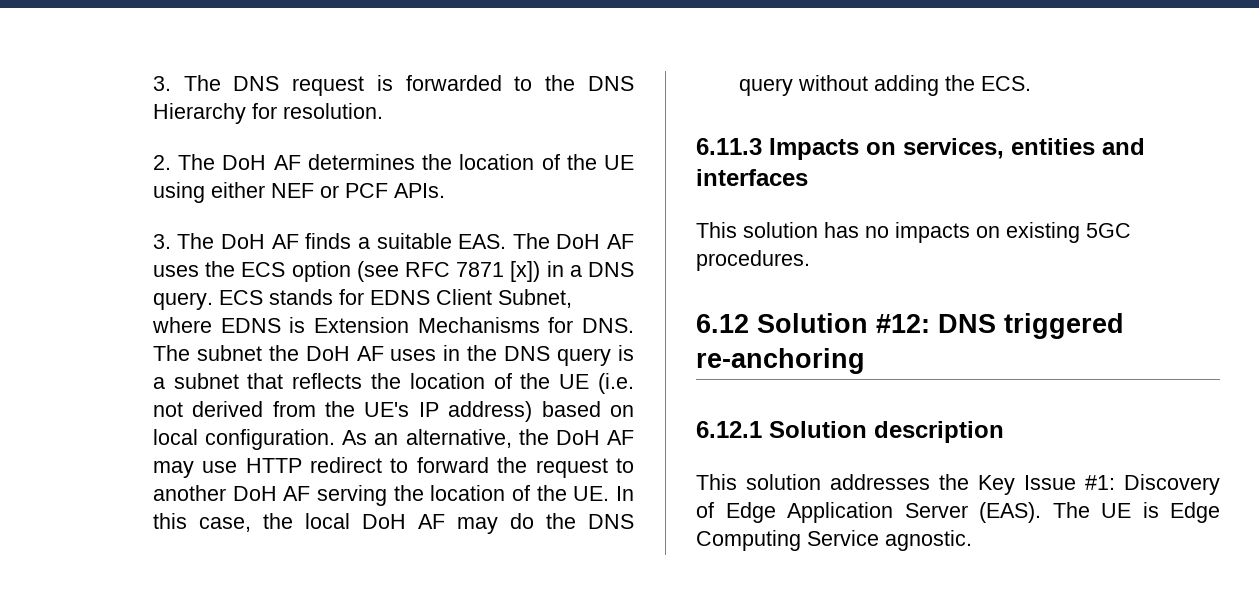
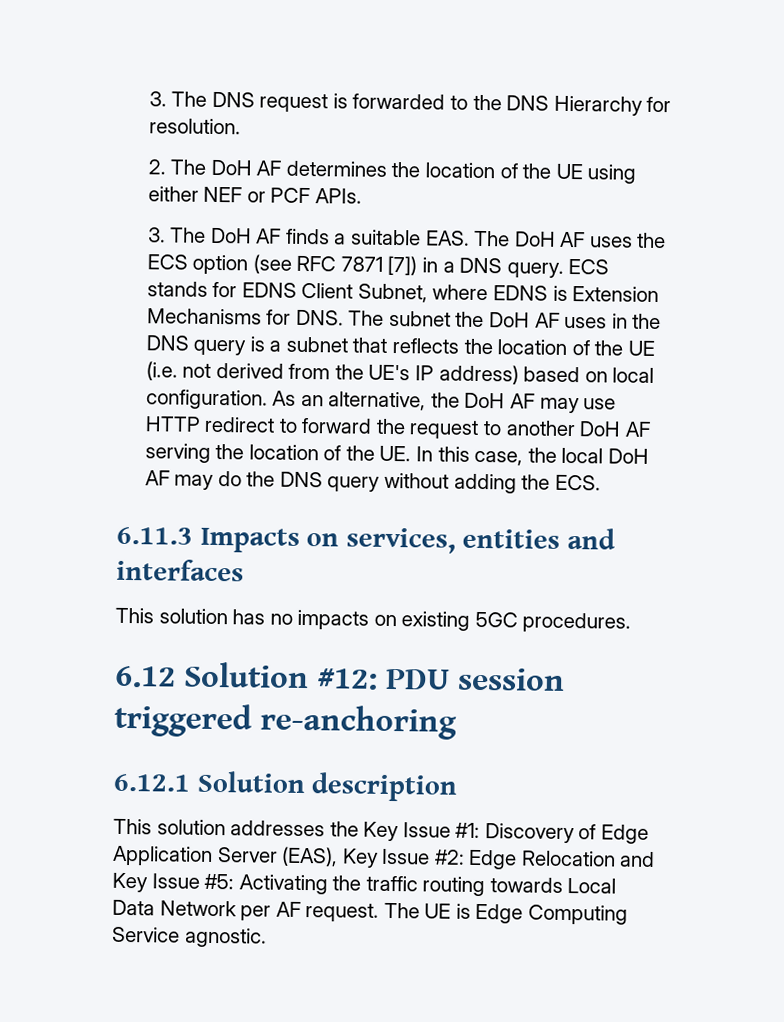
- 3. The DoH AF finds a suitable EAS. The DoH AF uses the ECS option (see RFC 7871 [x]) in a DNS query.
+ 3. The DoH AF finds a suitable EAS. The DoH AF uses the ECS option (see RFC 7871 [7]) in a DNS query.
- 6.12 Solution #12: DNS triggered re-anchoring
+ 6.12 Solution #12: PDU session triggered re-anchoring
- This solution addresses the Key Issue #1: Discovery of Edge Application Server (EAS).
+ This solution addresses the Key Issue #1: Discovery of Edge Application Server (EAS), Key Issue #2: Edge Relocation and Key Issue #5: Activating the traffic routing towards Local Data Network per AF request.

